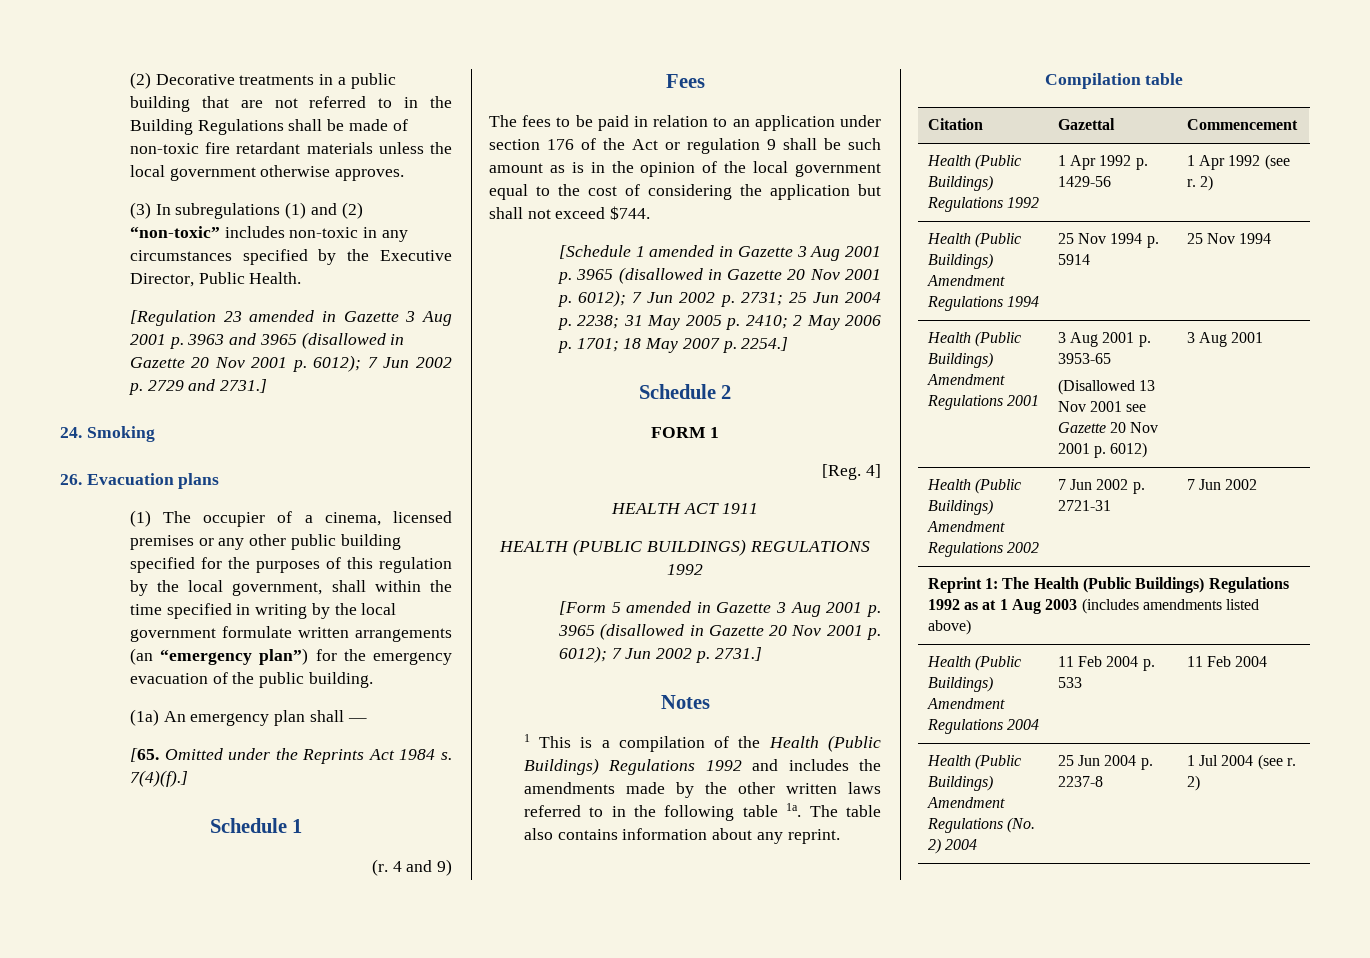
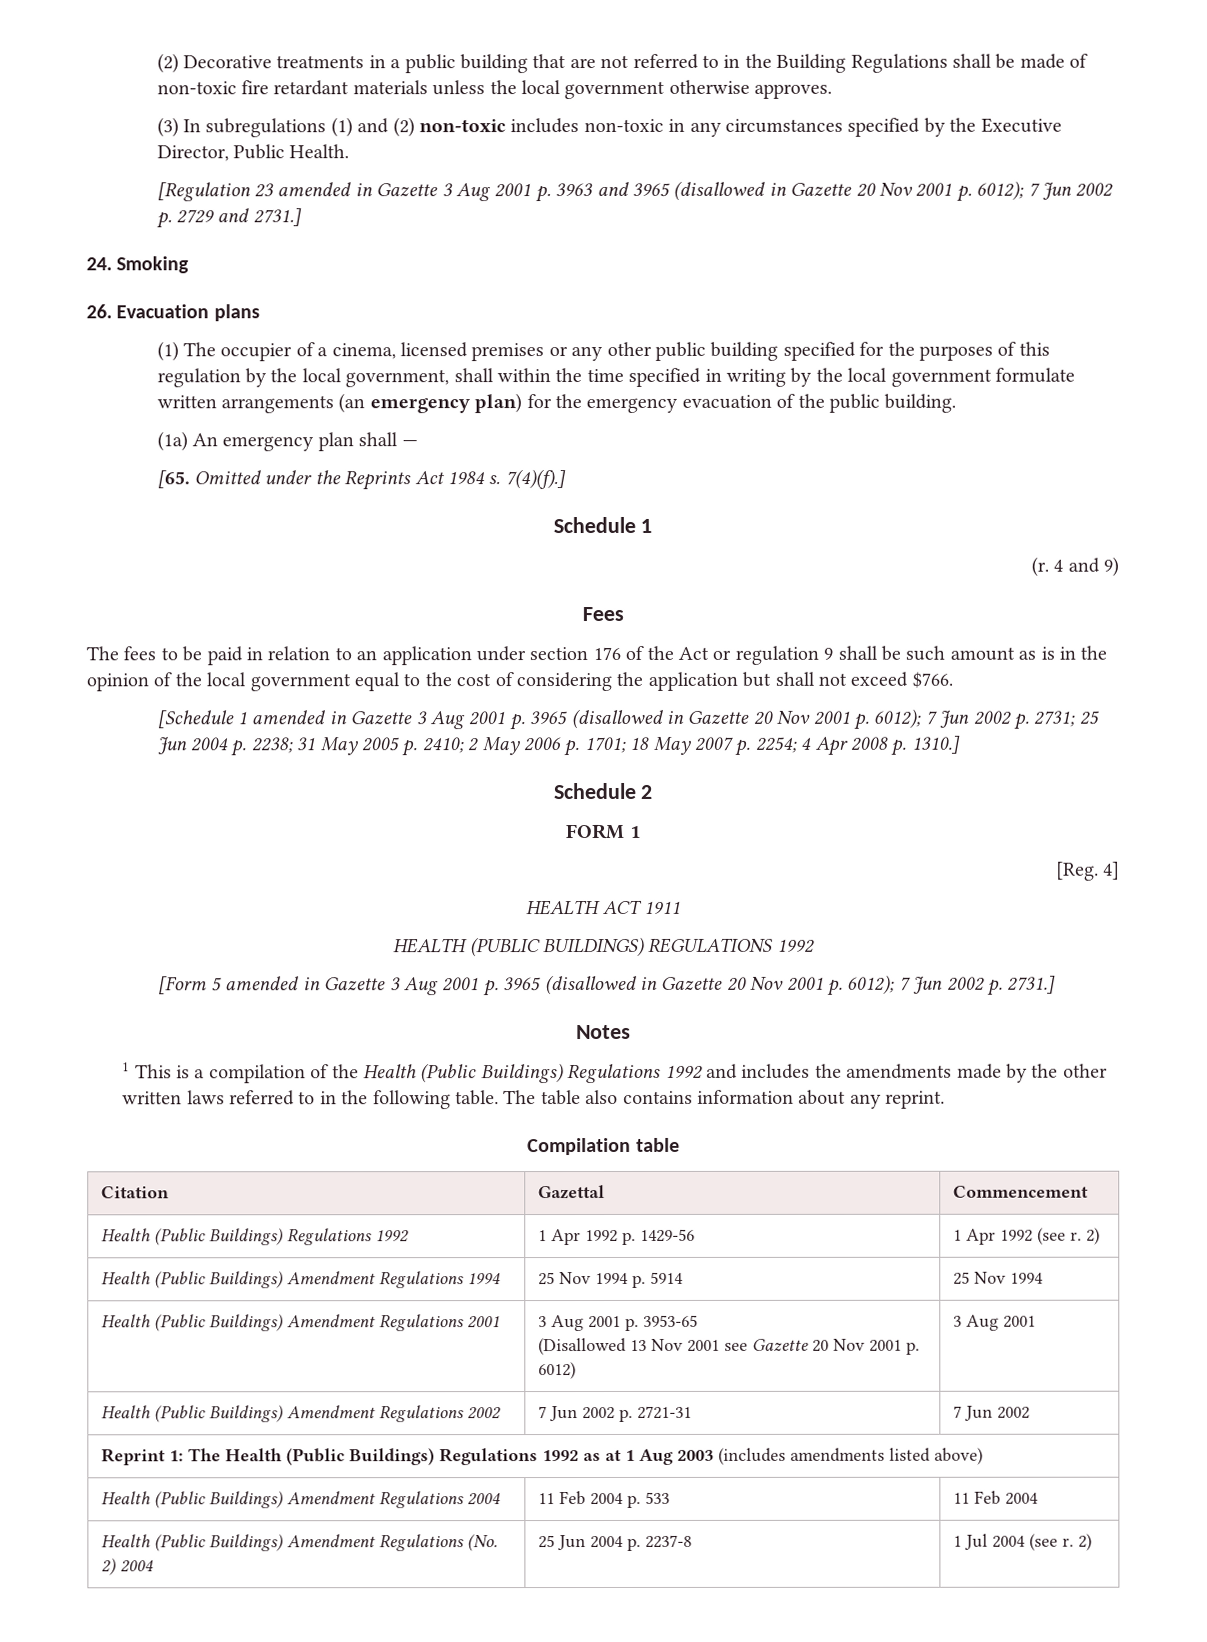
- (3) In subregulations (1) and (2) “non-toxic” includes non-toxic in any circumstances specified by the Executive Director, Public Health.
+ (3) In subregulations (1) and (2) non-toxic includes non-toxic in any circumstances specified by the Executive Director, Public Health.
- (1) The occupier of a cinema, licensed premises or any other public building specified for the purposes of this regulation by the local government, shall within the time specified in writing by the local government formulate written arrangements (an “emergency plan”) for the emergency evacuation of the public building.
+ (1) The occupier of a cinema, licensed premises or any other public building specified for the purposes of this regulation by the local government, shall within the time specified in writing by the local government formulate written arrangements (an emergency plan) for the emergency evacuation of the public building.
- The fees to be paid in relation to an application under section 176 of the Act or regulation 9 shall be such amount as is in the opinion of the local government equal to the cost of considering the application but shall not exceed $744.
+ The fees to be paid in relation to an application under section 176 of the Act or regulation 9 shall be such amount as is in the opinion of the local government equal to the cost of considering the application but shall not exceed $766.
- [Schedule 1 amended in Gazette 3 Aug 2001 p. 3965 (disallowed in Gazette 20 Nov 2001 p. 6012); 7 Jun 2002 p. 2731; 25 Jun 2004 p. 2238; 31 May 2005 p. 2410; 2 May 2006 p. 1701; 18 May 2007 p. 2254.]
+ [Schedule 1 amended in Gazette 3 Aug 2001 p. 3965 (disallowed in Gazette 20 Nov 2001 p. 6012); 7 Jun 2002 p. 2731; 25 Jun 2004 p. 2238; 31 May 2005 p. 2410; 2 May 2006 p. 1701; 18 May 2007 p. 2254; 4 Apr 2008 p. 1310.]
- 1 This is a compilation of the Health (Public Buildings) Regulations 1992 and includes the amendments made by the other written laws referred to in the following table 1a.
+ 1 This is a compilation of the Health (Public Buildings) Regulations 1992 and includes the amendments made by the other written laws referred to in the following table.

